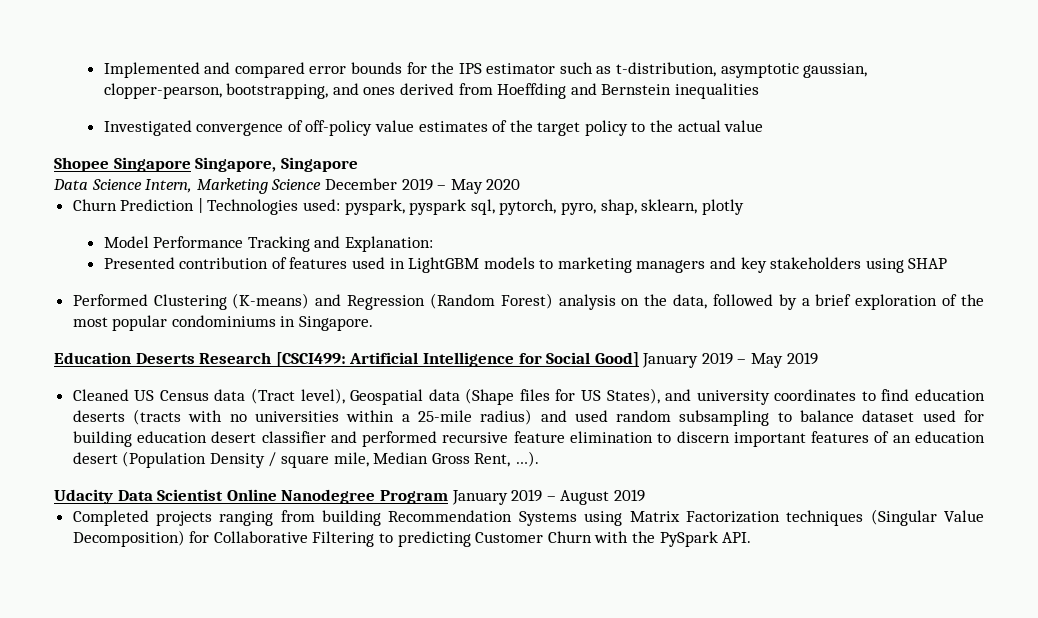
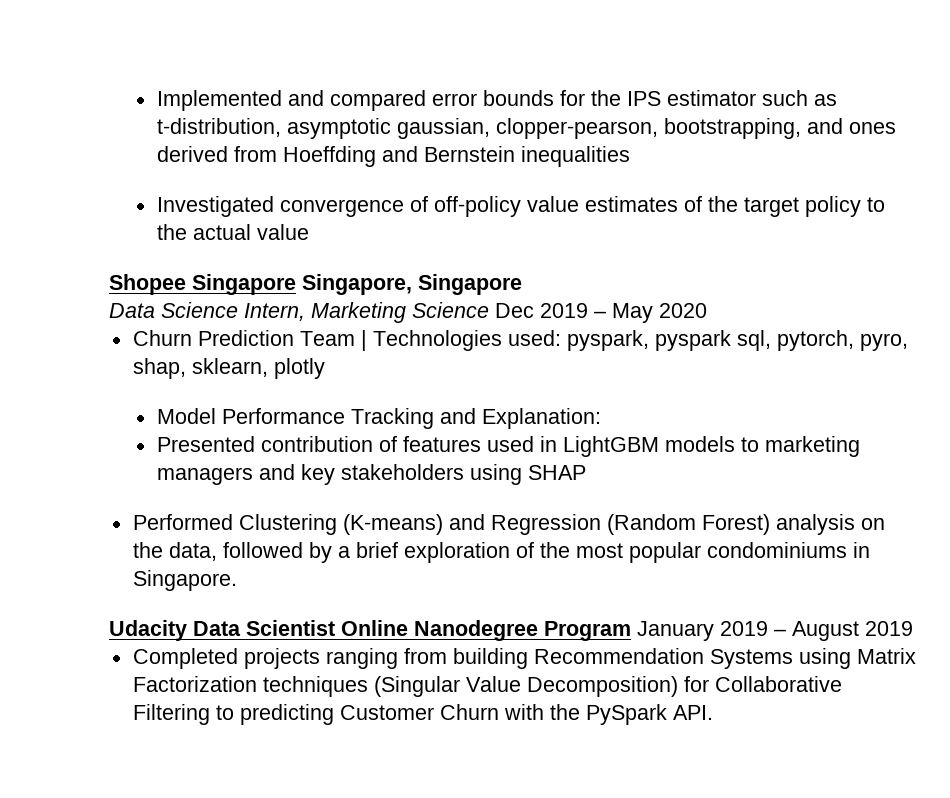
- Data Science Intern, Marketing Science December 2019 – May 2020
+ Data Science Intern, Marketing Science Dec 2019 – May 2020
- Churn Prediction | Technologies used: pyspark, pyspark sql, pytorch, pyro, shap, sklearn, plotly
+ Churn Prediction Team | Technologies used: pyspark, pyspark sql, pytorch, pyro, shap, sklearn, plotly
- Education Deserts Research [CSCI499: Artificial Intelligence for Social Good] January 2019 – May 2019
- Cleaned US Census data (Tract level), Geospatial data (Shape files for US States), and university coordinates to find education deserts (tracts with no universities within a 25-mile radius) and used random subsampling to balance dataset used for building education desert classifier and performed recursive feature elimination to discern important features of an education desert (Population Density / square mile, Median Gross Rent, …).

